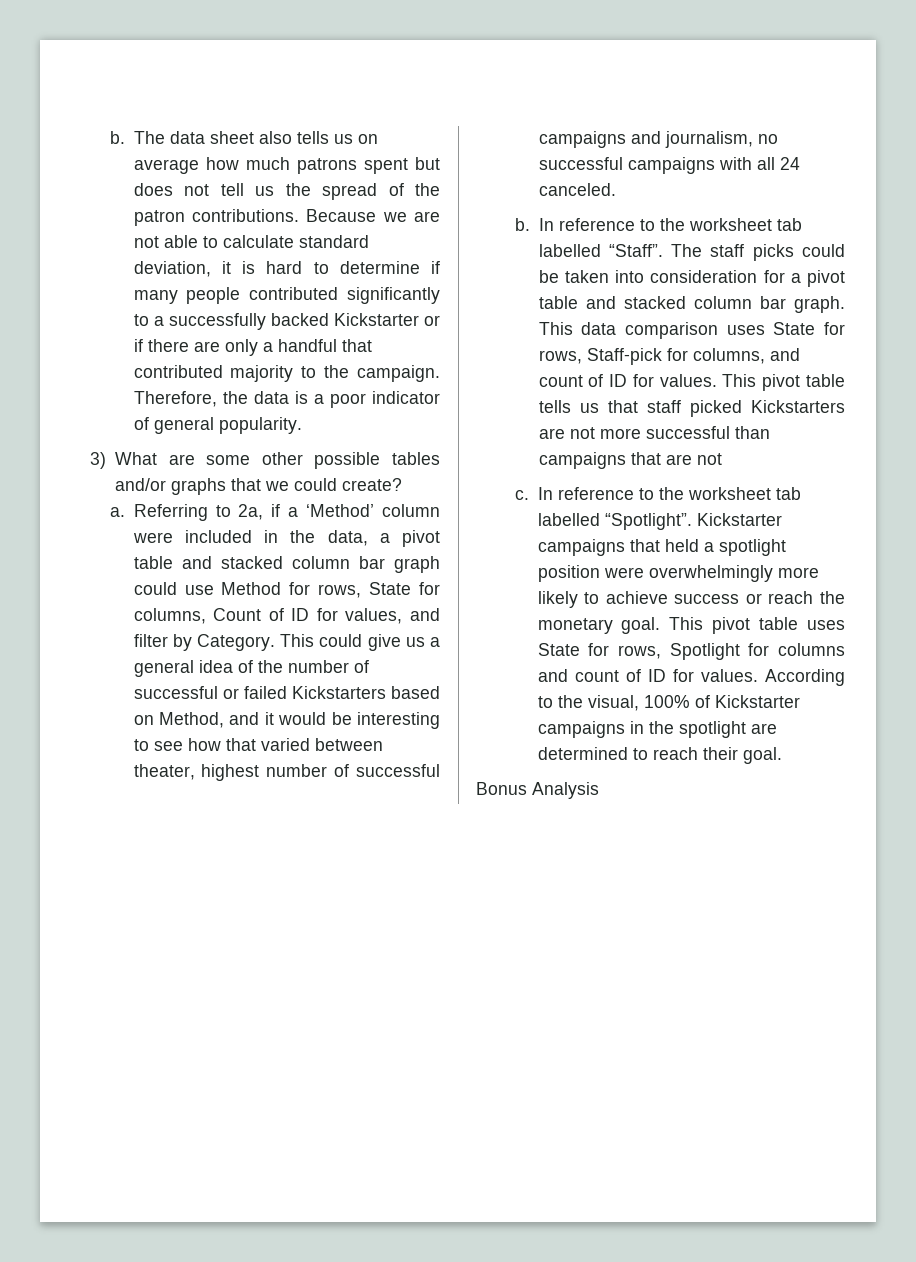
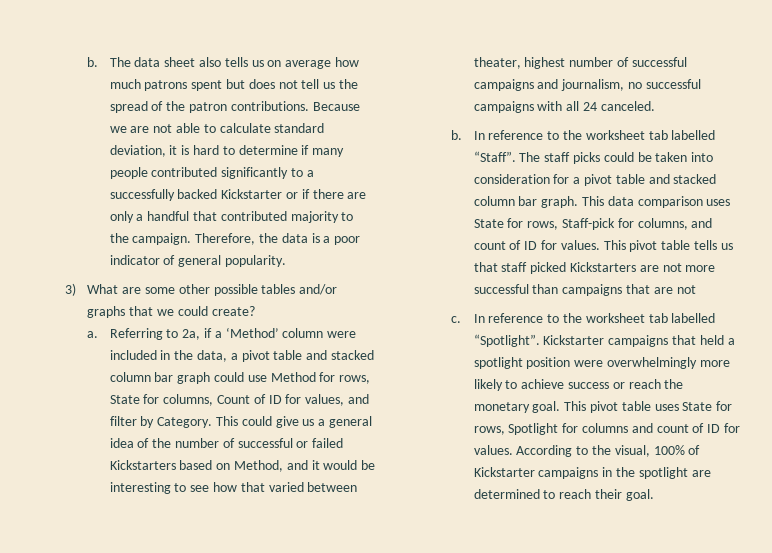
- Bonus Analysis

